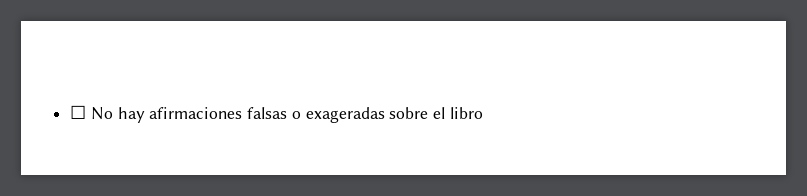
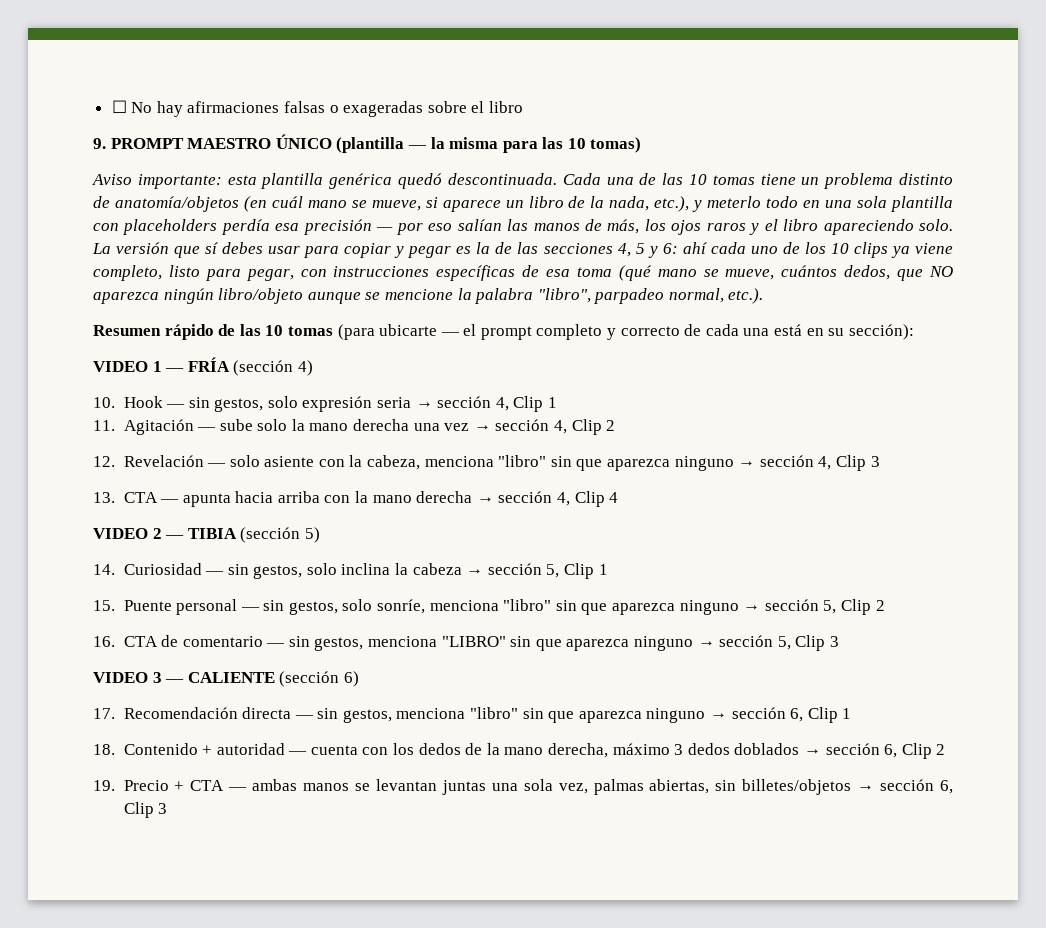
+ 9. PROMPT MAESTRO ÚNICO (plantilla — la misma para las 10 tomas)
+ Aviso importante: esta plantilla genérica quedó descontinuada. Cada una de las 10 tomas tiene un problema distinto de anatomía/objetos (en cuál mano se mueve, si aparece un libro de la nada, etc.), y meterlo todo en una sola plantilla con placeholders perdía esa precisión — por eso salían las manos de más, los ojos raros y el libro apareciendo solo. La versión que sí debes usar para copiar y pegar es la de las secciones 4, 5 y 6: ahí cada uno de los 10 clips ya viene completo, listo para pegar, con instrucciones específicas de esa toma (qué mano se mueve, cuántos dedos, que NO aparezca ningún libro/objeto aunque se mencione la palabra "libro", parpadeo normal, etc.).
+ Resumen rápido de las 10 tomas (para ubicarte — el prompt completo y correcto de cada una está en su sección):
+ VIDEO 1 — FRÍA (sección 4)
+ 10. Hook — sin gestos, solo expresión seria → sección 4, Clip 1
+ 11. Agitación — sube solo la mano derecha una vez → sección 4, Clip 2
+ 12. Revelación — solo asiente con la cabeza, menciona "libro" sin que aparezca ninguno → sección 4, Clip 3
+ 13. CTA — apunta hacia arriba con la mano derecha → sección 4, Clip 4
+ VIDEO 2 — TIBIA (sección 5)
+ 14. Curiosidad — sin gestos, solo inclina la cabeza → sección 5, Clip 1
+ 15. Puente personal — sin gestos, solo sonríe, menciona "libro" sin que aparezca ninguno → sección 5, Clip 2
+ 16. CTA de comentario — sin gestos, menciona "LIBRO" sin que aparezca ninguno → sección 5, Clip 3
+ VIDEO 3 — CALIENTE (sección 6)
+ 17. Recomendación directa — sin gestos, menciona "libro" sin que aparezca ninguno → sección 6, Clip 1
+ 18. Contenido + autoridad — cuenta con los dedos de la mano derecha, máximo 3 dedos doblados → sección 6, Clip 2
+ 19. Precio + CTA — ambas manos se levantan juntas una sola vez, palmas abiertas, sin billetes/objetos → sección 6, Clip 3

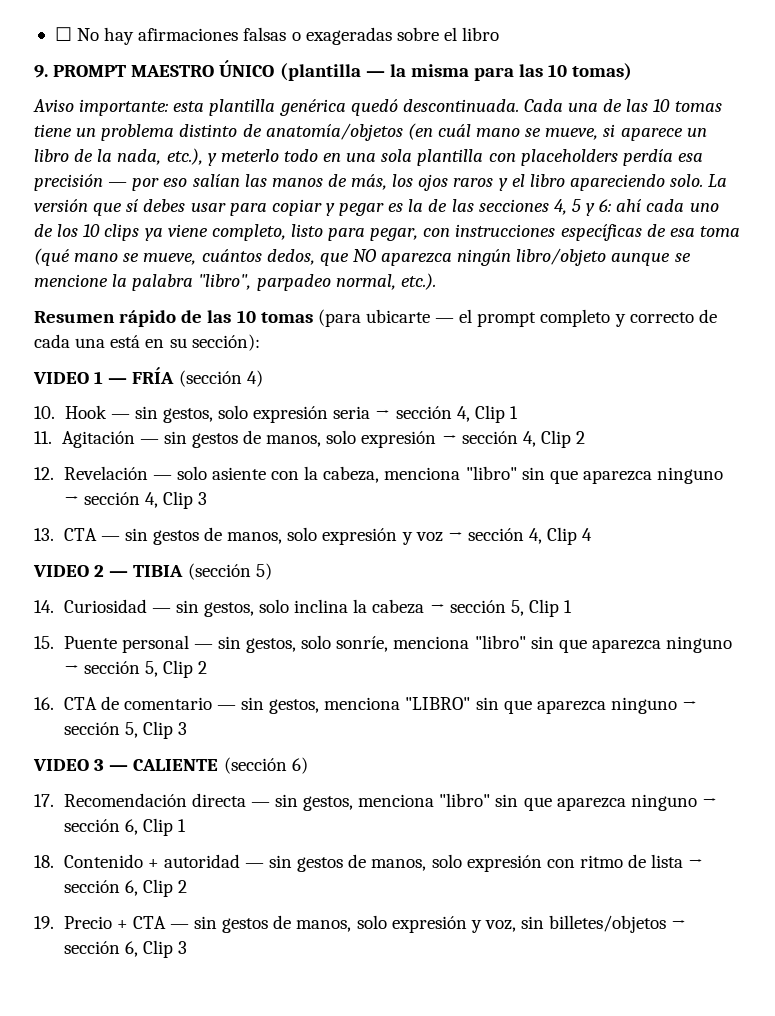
- 11. Agitación — sube solo la mano derecha una vez → sección 4, Clip 2
+ 11. Agitación — sin gestos de manos, solo expresión → sección 4, Clip 2
- 13. CTA — apunta hacia arriba con la mano derecha → sección 4, Clip 4
+ 13. CTA — sin gestos de manos, solo expresión y voz → sección 4, Clip 4
- 18. Contenido + autoridad — cuenta con los dedos de la mano derecha, máximo 3 dedos doblados → sección 6, Clip 2
+ 18. Contenido + autoridad — sin gestos de manos, solo expresión con ritmo de lista → sección 6, Clip 2
- 19. Precio + CTA — ambas manos se levantan juntas una sola vez, palmas abiertas, sin billetes/objetos → sección 6, Clip 3
+ 19. Precio + CTA — sin gestos de manos, solo expresión y voz, sin billetes/objetos → sección 6, Clip 3

